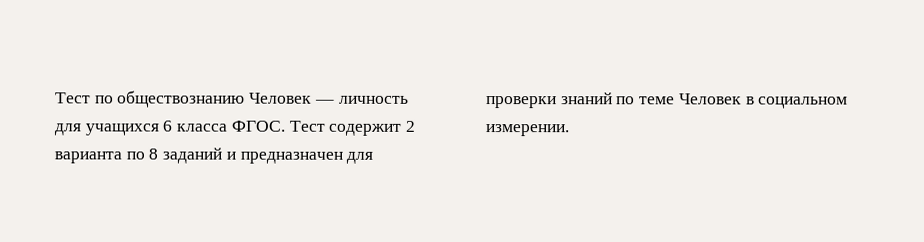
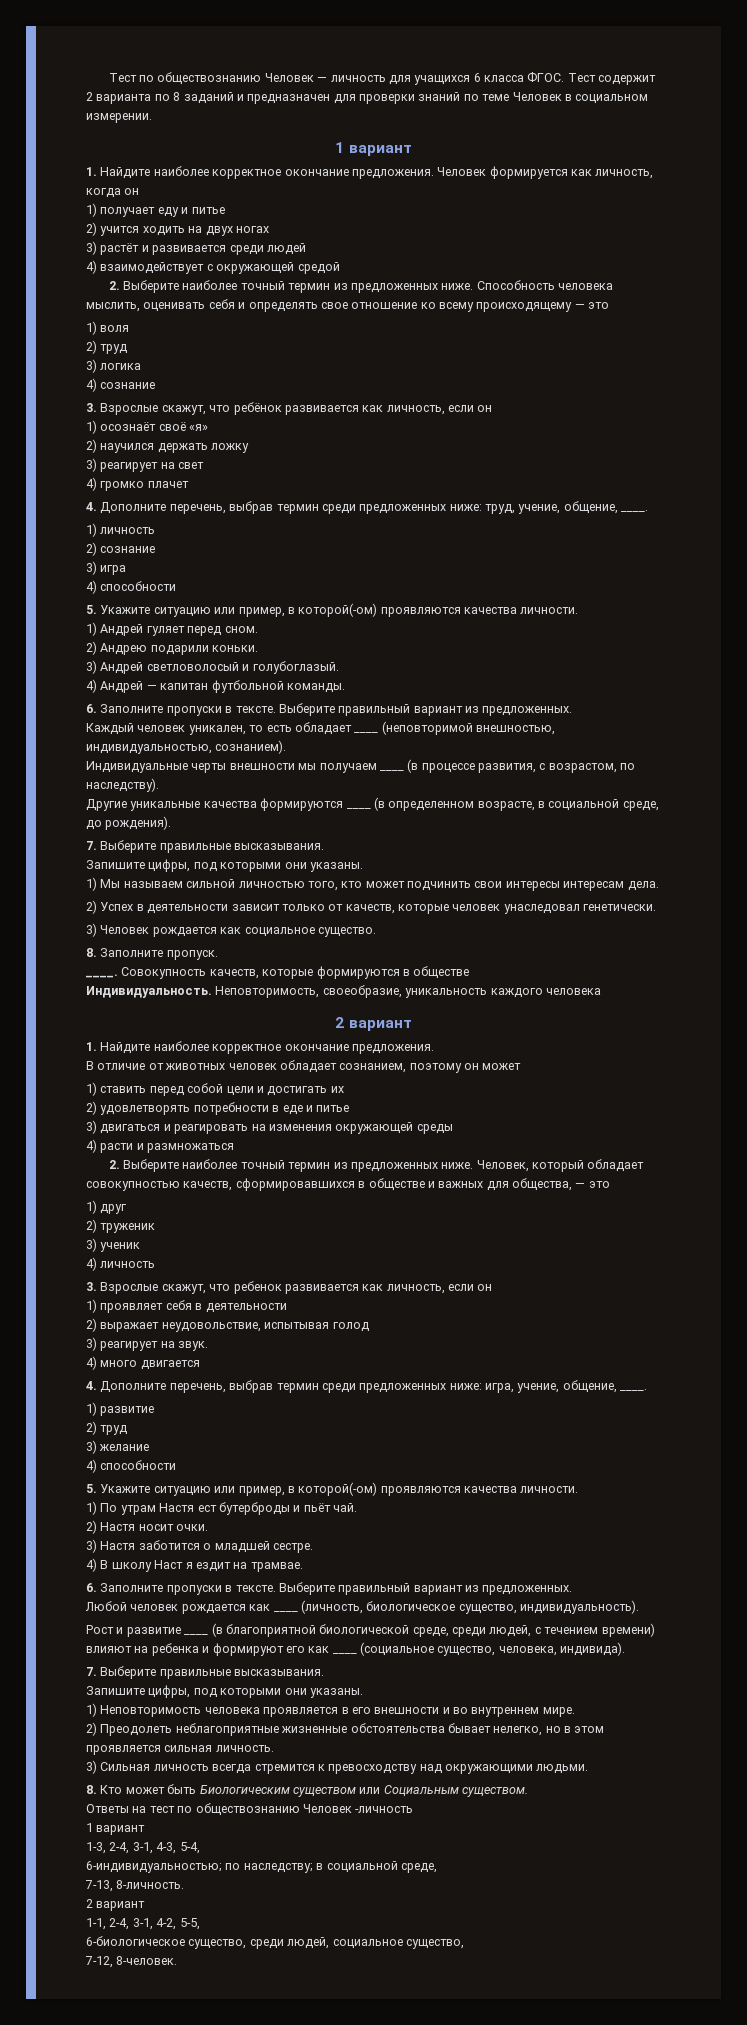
  Тест содержит 2 варианта по 8 заданий и предназначен для проверки знаний по теме Человек в социальном измерении.
+ 1 вариант
+ 1. Найдите наиболее корректное окончание предложения. Человек формируется как личность, когда он
+ 1) получает еду и питье
+ 2) учится ходить на двух ногах
+ 3) растёт и развивается среди людей
+ 4) взаимодействует с окружающей средой
+ 2. Выберите наиболее точный термин из предложенных ниже. Способность человека мыслить, оценивать себя и определять свое отношение ко всему происходящему — это
+ 1) воля
+ 2) труд
+ 3) логика
+ 4) сознание
+ 3. Взрослые скажут, что ребёнок развивается как личность, если он
+ 1) осознаёт своё «я»
+ 2) научился держать ложку
+ 3) реагирует на свет
+ 4) громко плачет
+ 4. Дополните перечень, выбрав термин среди предложенных ниже: труд, учение, общение, ____.
+ 1) личность
+ 2) сознание
+ 3) игра
+ 4) способности
+ 5. Укажите ситуацию или пример, в которой(-ом) проявляются качества личности.
+ 1) Андрей гуляет перед сном.
+ 2) Андрею подарили коньки.
+ 3) Андрей светловолосый и голубоглазый.
+ 4) Андрей — капитан футбольной команды.
+ 6. Заполните пропуски в тексте. Выберите правильный вариант из предложенных.
+ Каждый человек уникален, то есть обладает ____ (неповторимой внешностью, индивидуальностью, сознанием).
+ Индивидуальные черты внешности мы получаем ____ (в процессе развития, с возрастом, по наследству).
+ Другие уникальные качества формируются ____ (в определенном возрасте, в социальной среде, до рождения).
+ 7. Выберите правильные высказывания.
+ Запишите цифры, под которыми они указаны.
+ 1) Мы называем сильной личностью того, кто может подчинить свои интересы интересам дела.
+ 2) Успех в деятельности зависит только от качеств, которые человек унаследовал генетически.
+ 3) Человек рождается как социальное существо.
+ 8. Заполните пропуск.
+ ____. Совокупность качеств, которые формируются в обществе
+ Индивидуальность. Неповторимость, своеобразие, уникальность каждого человека
+ 2 вариант
+ 1. Найдите наиболее корректное окончание предложения.
+ В отличие от животных человек обладает сознанием, поэтому он может
+ 1) ставить перед собой цели и достигать их
+ 2) удовлетворять потребности в еде и питье
+ 3) двигаться и реагировать на изменения окружающей среды
+ 4) расти и размножаться
+ 2. Выберите наиболее точный термин из предложенных ниже. Человек, который обладает совокупностью качеств, сформировавшихся в обществе и важных для общества, — это
+ 1) друг
+ 2) труженик
+ 3) ученик
+ 4) личность
+ 3. Взрослые скажут, что ребенок развивается как личность, если он
+ 1) проявляет себя в деятельности
+ 2) выражает неудовольствие, испытывая голод
+ 3) реагирует на звук.
+ 4) много двигается
+ 4. Дополните перечень, выбрав термин среди предложенных ниже: игра, учение, общение, ____.
+ 1) развитие
+ 2) труд
+ 3) желание
+ 4) способности
+ 5. Укажите ситуацию или пример, в которой(-ом) проявляются качества личности.
+ 1) По утрам Настя ест бутерброды и пьёт чай.
+ 2) Настя носит очки.
+ 3) Настя заботится о младшей сестре.
+ 4) В школу Наст я ездит на трамвае.
+ 6. Заполните пропуски в тексте. Выберите правильный вариант из предложенных.
+ Любой человек рождается как ____ (личность, биологическое существо, индивидуальность).
+ Рост и развитие ____ (в благоприятной биологической среде, среди людей, с течением времени) влияют на ребенка и формируют его как ____ (социальное существо, человека, индивида).
+ 7. Выберите правильные высказывания.
+ Запишите цифры, под которыми они указаны.
+ 1) Неповторимость человека проявляется в его внешности и во внутреннем мире.
+ 2) Преодолеть неблагоприятные жизненные обстоятельства бывает нелегко, но в этом проявляется сильная личность.
+ 3) Сильная личность всегда стремится к превосходству над окружающими людьми.
+ 8. Кто может быть Биологическим существом или Социальным существом.
+ Ответы на тест по обществознанию Человек -личность
+ 1 вариант
+ 1-3, 2-4, 3-1, 4-3, 5-4,
+ 6-индивидуальностью; по наследству; в социальной среде,
+ 7-13, 8-личность.
+ 2 вариант
+ 1-1, 2-4, 3-1, 4-2, 5-5,
+ 6-биологическое существо, среди людей, социальное существо,
+ 7-12, 8-человек.

